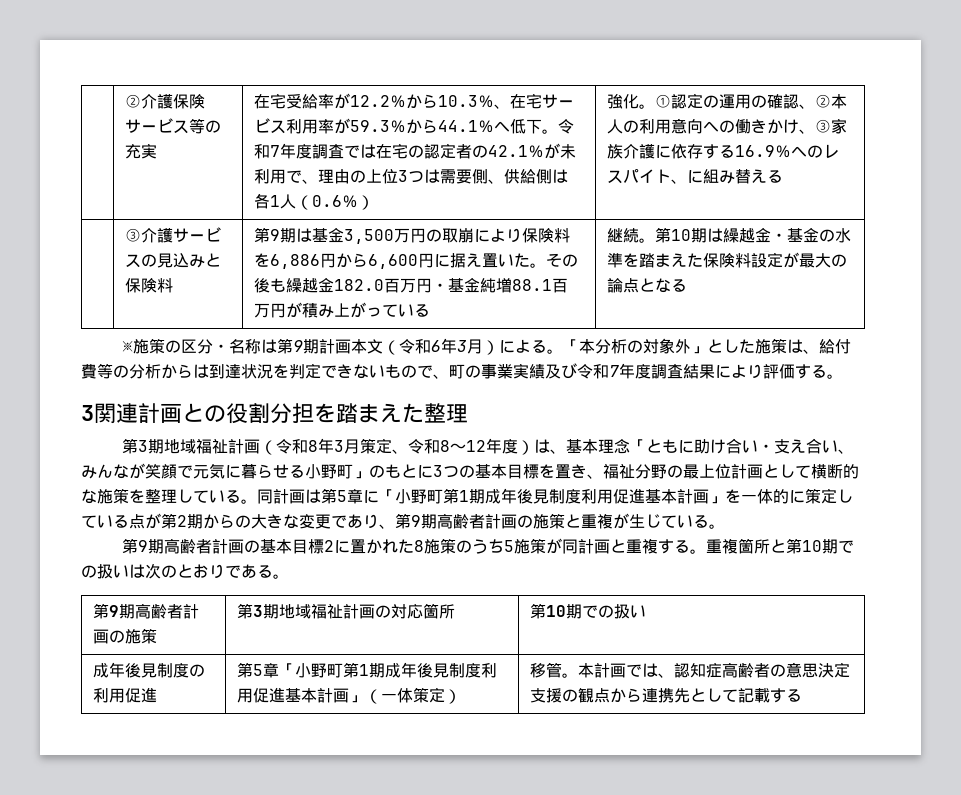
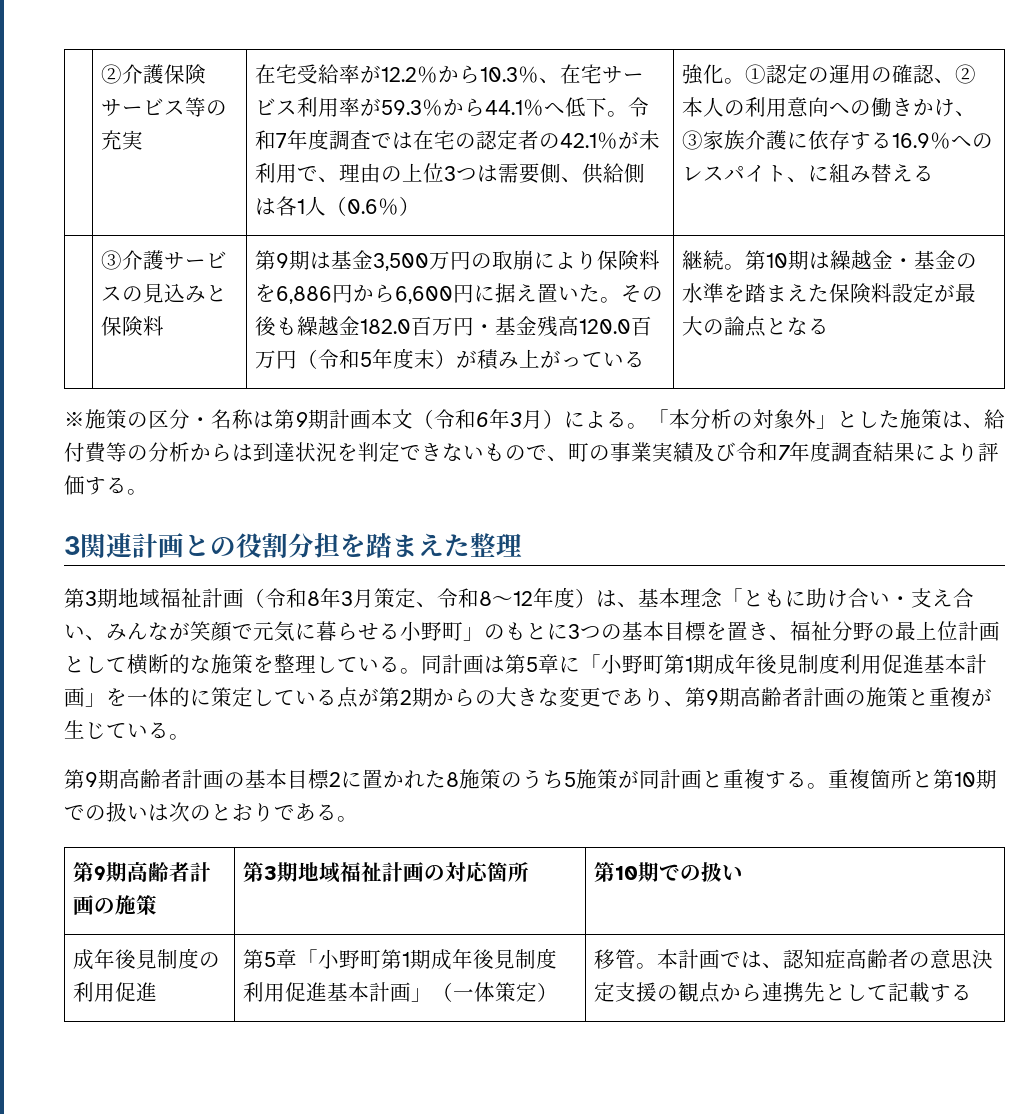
- その後も繰越金182.0百万円・基金純増88.1百万円が積み上がっている
+ その後も繰越金182.0百万円・基金残高120.0百万円（令和5年度末）が積み上がっている

